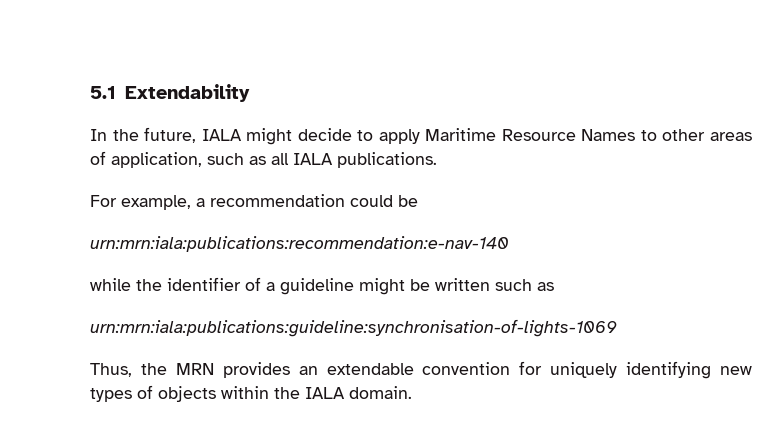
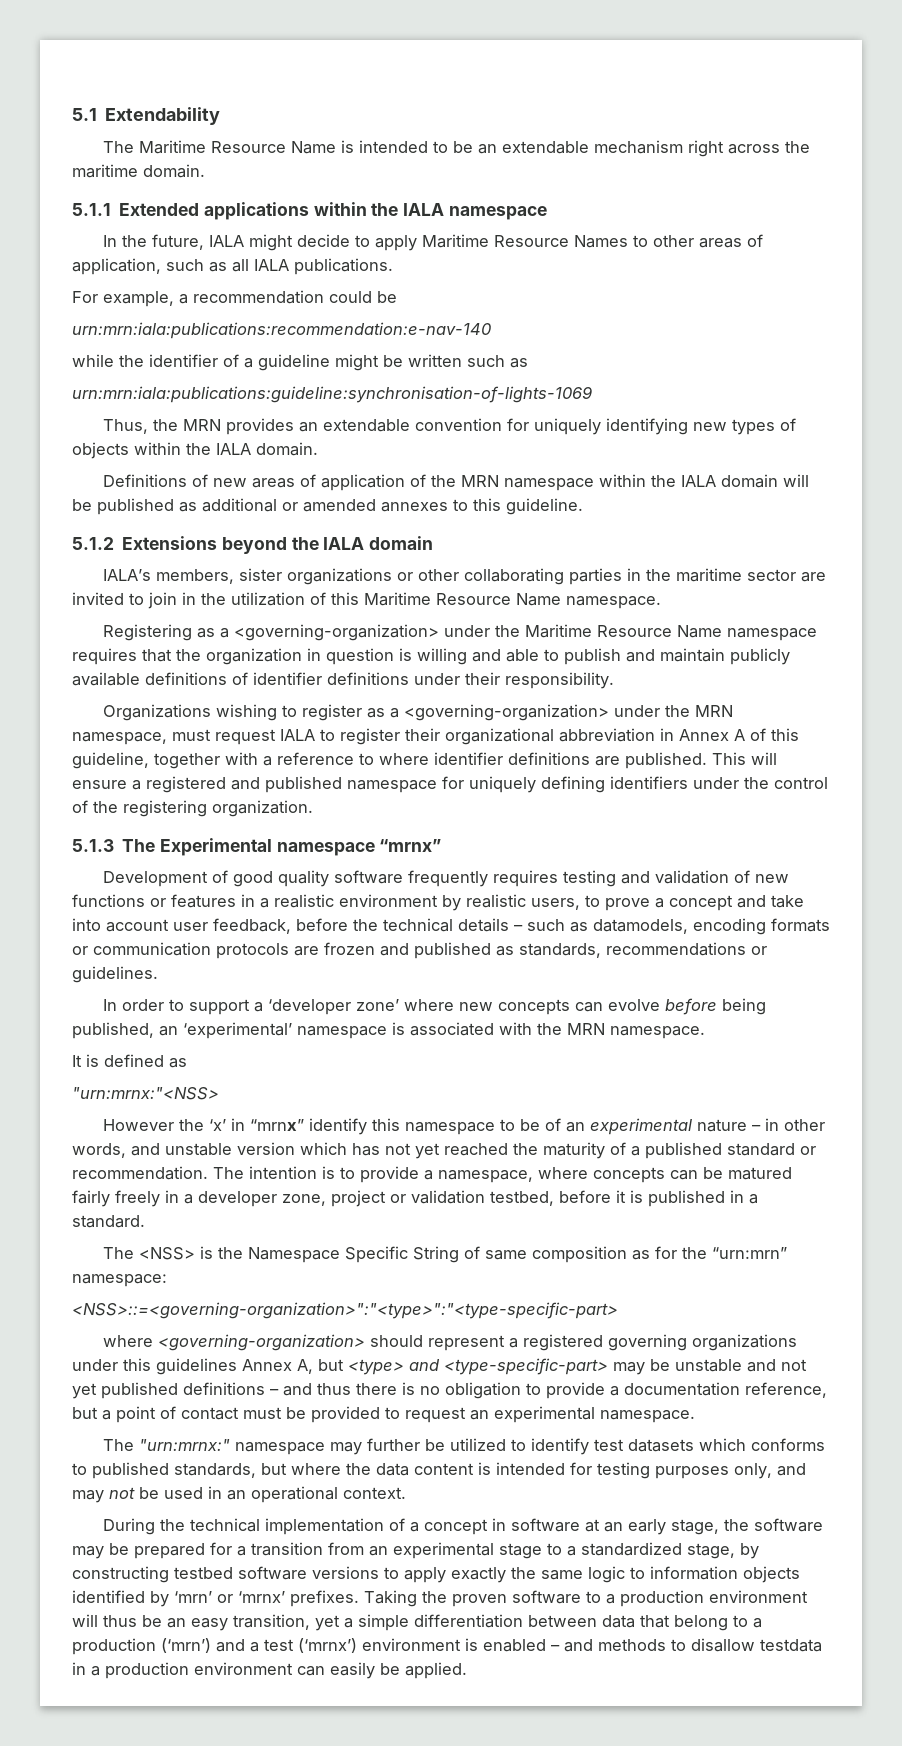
+ The Maritime Resource Name is intended to be an extendable mechanism right across the maritime domain.
+ 5.1.1 Extended applications within the IALA namespace
+ Definitions of new areas of application of the MRN namespace within the IALA domain will be published as additional or amended annexes to this guideline.
+ 5.1.2 Extensions beyond the IALA domain
+ IALA’s members, sister organizations or other collaborating parties in the maritime sector are invited to join in the utilization of this Maritime Resource Name namespace.
+ Registering as a <governing-organization> under the Maritime Resource Name namespace requires that the organization in question is willing and able to publish and maintain publicly available definitions of identifier definitions under their responsibility.
+ Organizations wishing to register as a <governing-organization> under the MRN namespace, must request IALA to register their organizational abbreviation in Annex A of this guideline, together with a reference to where identifier definitions are published. This will ensure a registered and published namespace for uniquely defining identifiers under the control of the registering organization.
+ 5.1.3 The Experimental namespace “mrnx”
+ Development of good quality software frequently requires testing and validation of new functions or features in a realistic environment by realistic users, to prove a concept and take into account user feedback, before the technical details – such as datamodels, encoding formats or communication protocols are frozen and published as standards, recommendations or guidelines.
+ In order to support a ‘developer zone’ where new concepts can evolve before being published, an ‘experimental’ namespace is associated with the MRN namespace.
+ It is defined as
+ "urn:mrnx:"<NSS>
+ However the ‘x’ in “mrnx” identify this namespace to be of an experimental nature – in other words, and unstable version which has not yet reached the maturity of a published standard or recommendation. The intention is to provide a namespace, where concepts can be matured fairly freely in a developer zone, project or validation testbed, before it is published in a standard.
+ The <NSS> is the Namespace Specific String of same composition as for the “urn:mrn” namespace:
+ <NSS>::=<governing-organization>":"<type>":"<type-specific-part>
+ where <governing-organization> should represent a registered governing organizations under this guidelines Annex A, but <type> and <type-specific-part> may be unstable and not yet published definitions – and thus there is no obligation to provide a documentation reference, but a point of contact must be provided to request an experimental namespace.
+ The "urn:mrnx:" namespace may further be utilized to identify test datasets which conforms to published standards, but where the data content is intended for testing purposes only, and may not be used in an operational context.
+ During the technical implementation of a concept in software at an early stage, the software may be prepared for a transition from an experimental stage to a standardized stage, by constructing testbed software versions to apply exactly the same logic to information objects identified by ‘mrn’ or ‘mrnx’ prefixes. Taking the proven software to a production environment will thus be an easy transition, yet a simple differentiation between data that belong to a production (‘mrn’) and a test (‘mrnx’) environment is enabled – and methods to disallow testdata in a production environment can easily be applied.

